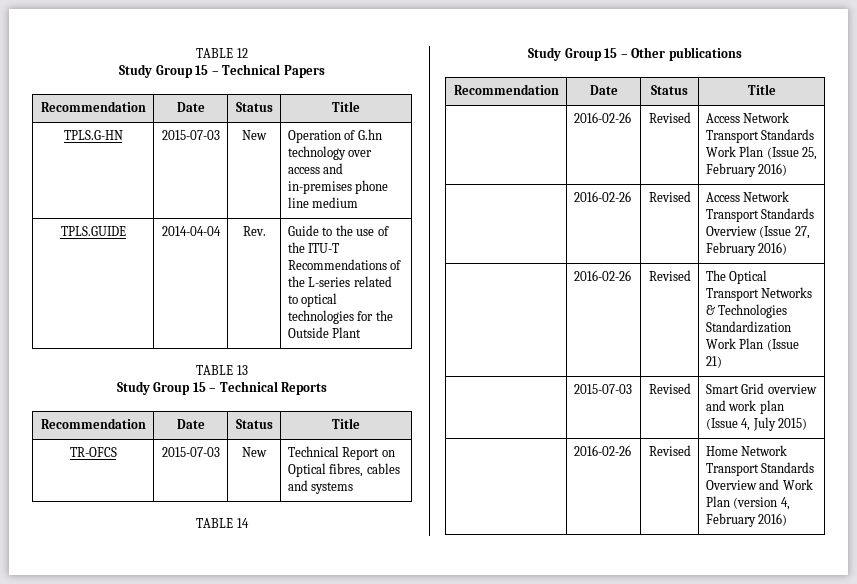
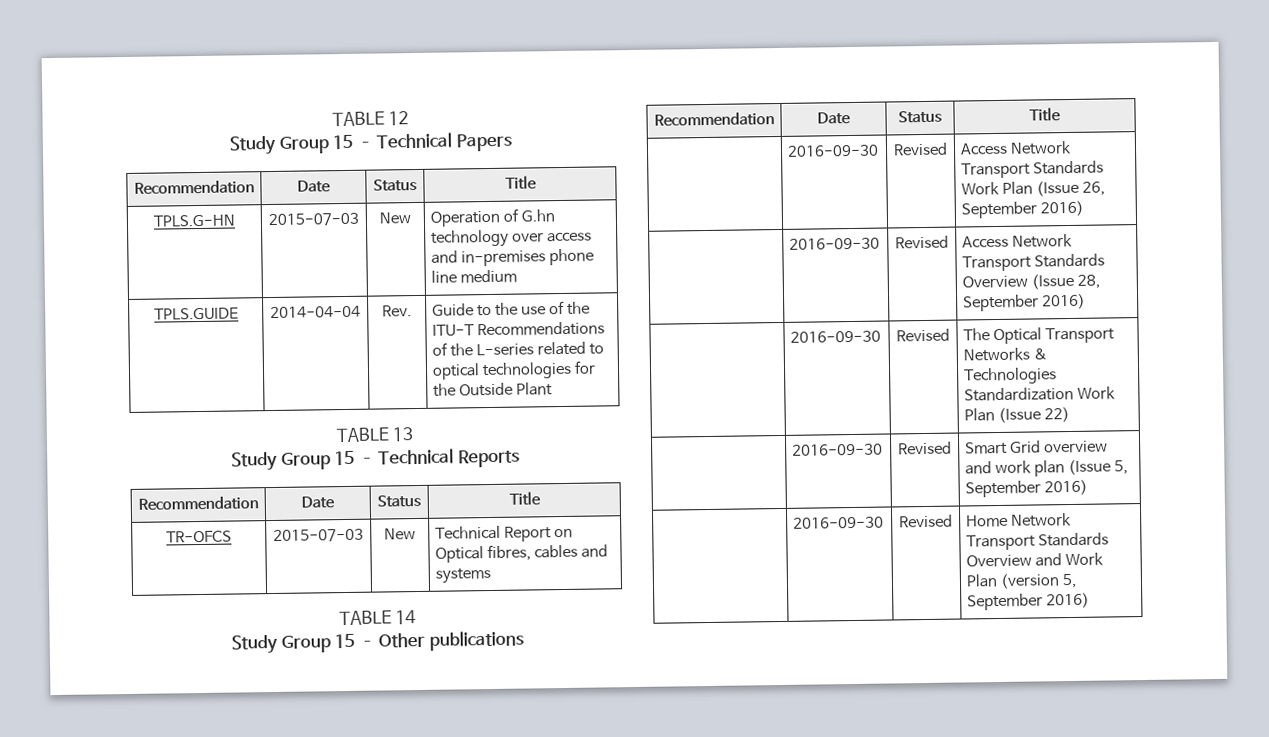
- | 2016-02-26 | Revised | Access Network Transport Standards Work Plan (Issue 25, February 2016)
- | 2016-02-26 | Revised | Access Network Transport Standards Overview (Issue 27, February 2016)
- | 2016-02-26 | Revised | The Optical Transport Networks & Technologies Standardization Work Plan (Issue 21)
- | 2015-07-03 | Revised | Smart Grid overview and work plan (Issue 4, July 2015)
- | 2016-02-26 | Revised | Home Network Transport Standards Overview and Work Plan (version 4, February 2016)
+ | 2016-09-30 | Revised | Access Network Transport Standards Work Plan (Issue 26, September 2016)
+ | 2016-09-30 | Revised | Access Network Transport Standards Overview (Issue 28, September 2016)
+ | 2016-09-30 | Revised | The Optical Transport Networks & Technologies Standardization Work Plan (Issue 22)
+ | 2016-09-30 | Revised | Smart Grid overview and work plan (Issue 5, September 2016)
+ | 2016-09-30 | Revised | Home Network Transport Standards Overview and Work Plan (version 5, September 2016)

